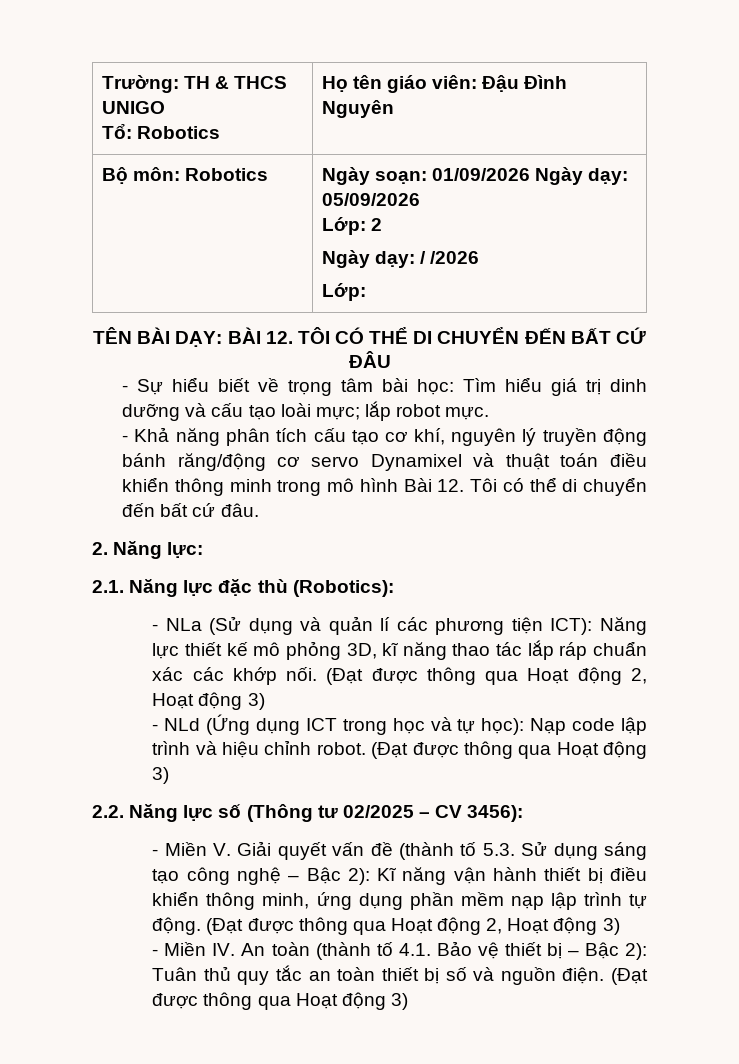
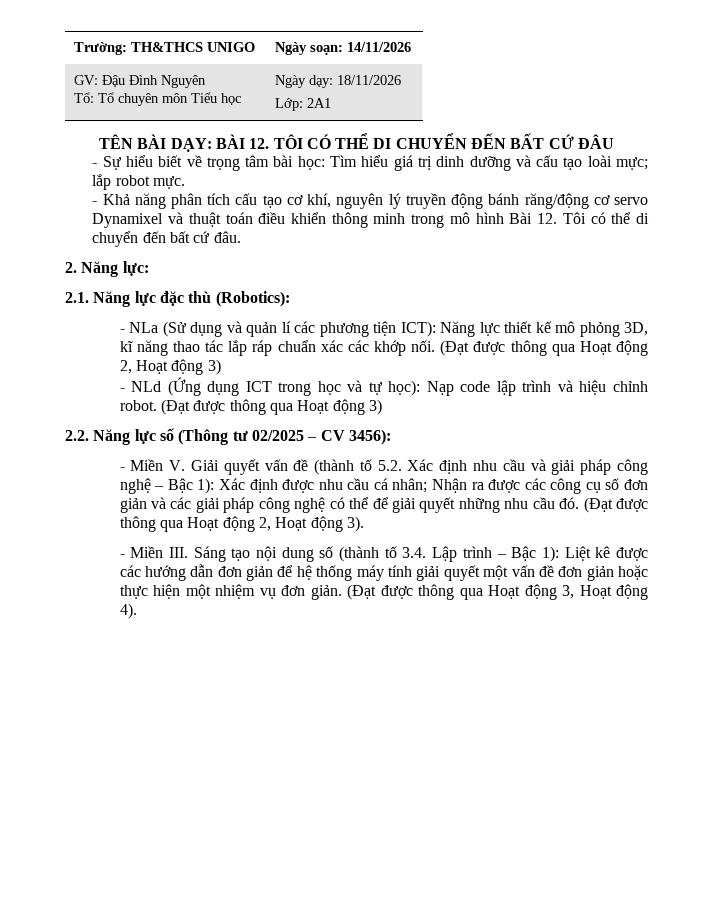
- Trường: TH & THCS UNIGO
- Tổ: Robotics | Họ tên giáo viên: Đậu Đình Nguyên
- Bộ môn: Robotics | Ngày soạn: 01/09/2026 Ngày dạy: 05/09/2026
- Lớp: 2
- Ngày dạy: / /2026
- Lớp:
+ Trường: TH&THCS UNIGO | Ngày soạn: 14/11/2026
+ GV: Đậu Đình Nguyên
+ Tổ: Tổ chuyên môn Tiểu học | Ngày dạy: 18/11/2026
+ Lớp: 2A1
- - Miền V. Giải quyết vấn đề (thành tố 5.3. Sử dụng sáng tạo công nghệ – Bậc 2): Kĩ năng vận hành thiết bị điều khiển thông minh, ứng dụng phần mềm nạp lập trình tự động. (Đạt được thông qua Hoạt động 2, Hoạt động 3)
- - Miền IV. An toàn (thành tố 4.1. Bảo vệ thiết bị – Bậc 2): Tuân thủ quy tắc an toàn thiết bị số và nguồn điện. (Đạt được thông qua Hoạt động 3)
+ - Miền V. Giải quyết vấn đề (thành tố 5.2. Xác định nhu cầu và giải pháp công nghệ – Bậc 1): Xác định được nhu cầu cá nhân; Nhận ra được các công cụ số đơn giản và các giải pháp công nghệ có thể để giải quyết những nhu cầu đó. (Đạt được thông qua Hoạt động 2, Hoạt động 3).
+ - Miền III. Sáng tạo nội dung số (thành tố 3.4. Lập trình – Bậc 1): Liệt kê được các hướng dẫn đơn giản để hệ thống máy tính giải quyết một vấn đề đơn giản hoặc thực hiện một nhiệm vụ đơn giản. (Đạt được thông qua Hoạt động 3, Hoạt động 4).

